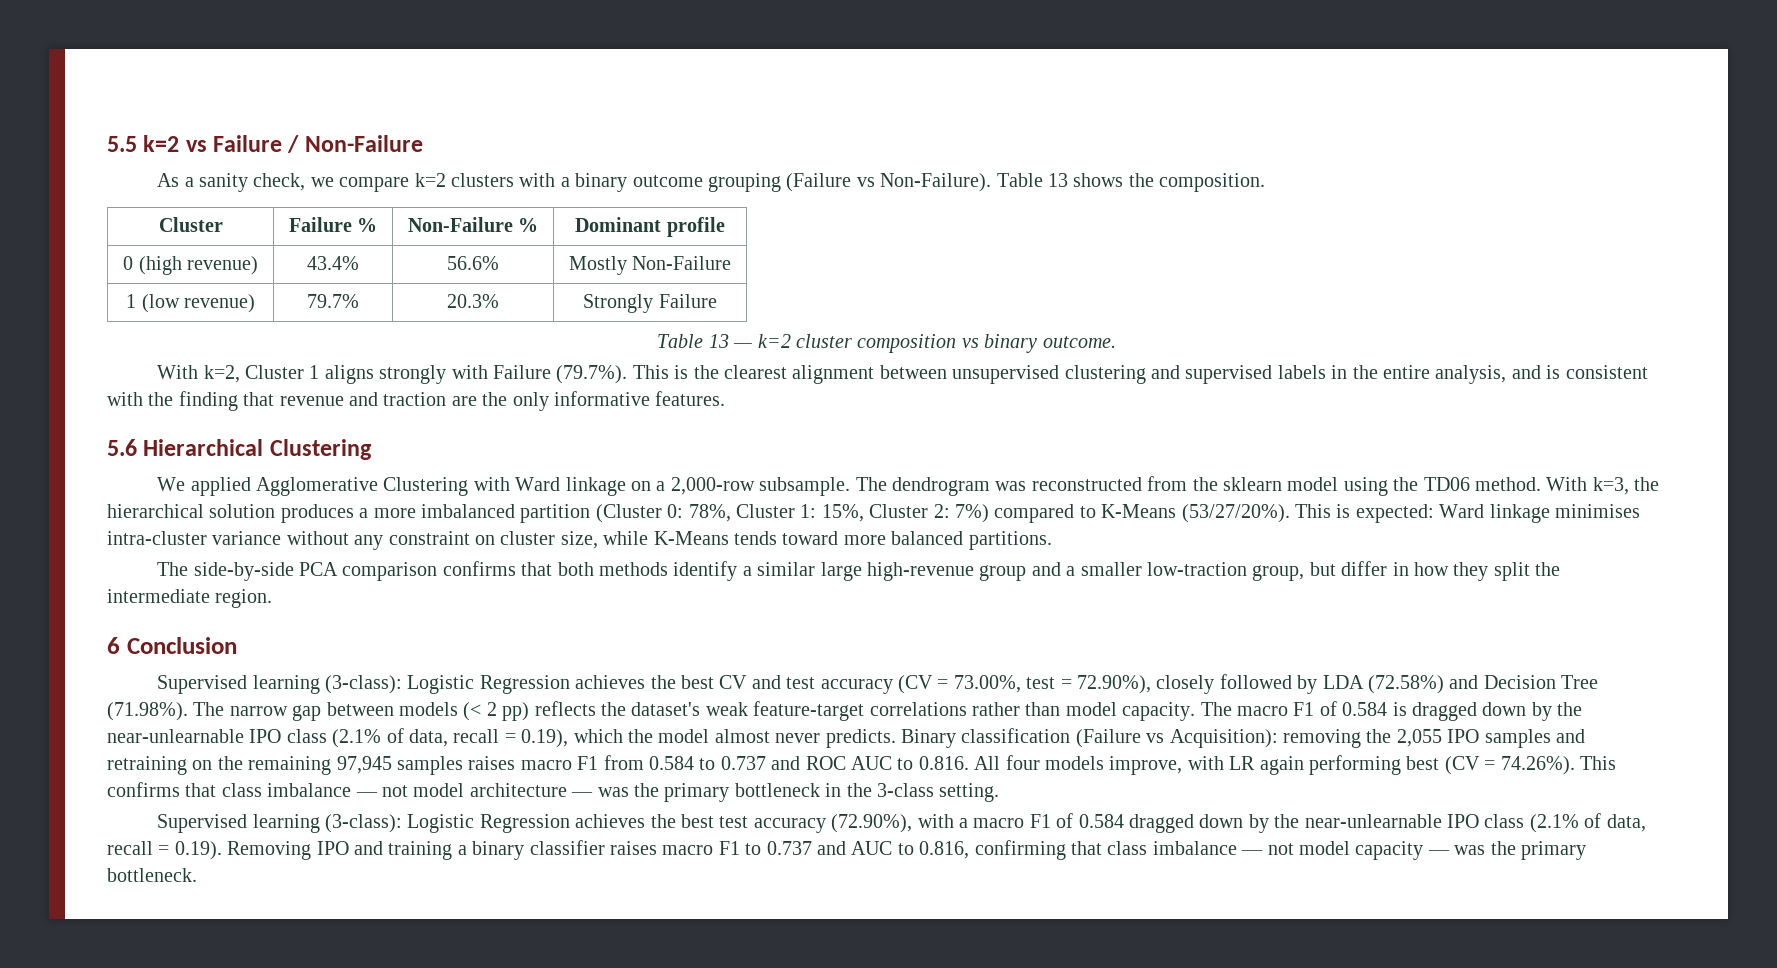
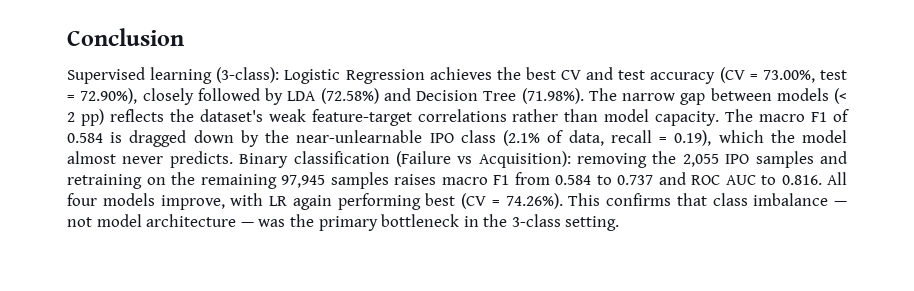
- 5.5 k=2 vs Failure / Non-Failure
- As a sanity check, we compare k=2 clusters with a binary outcome grouping (Failure vs Non-Failure). Table 13 shows the composition.
- Cluster | Failure % | Non-Failure % | Dominant profile
- 0 (high revenue) | 43.4% | 56.6% | Mostly Non-Failure
- 1 (low revenue) | 79.7% | 20.3% | Strongly Failure
- Table 13 — k=2 cluster composition vs binary outcome.
- With k=2, Cluster 1 aligns strongly with Failure (79.7%). This is the clearest alignment between unsupervised clustering and supervised labels in the entire analysis, and is consistent with the finding that revenue and traction are the only informative features.
- 5.6 Hierarchical Clustering
- We applied Agglomerative Clustering with Ward linkage on a 2,000-row subsample. The dendrogram was reconstructed from the sklearn model using the TD06 method. With k=3, the hierarchical solution produces a more imbalanced partition (Cluster 0: 78%, Cluster 1: 15%, Cluster 2: 7%) compared to K-Means (53/27/20%). This is expected: Ward linkage minimises intra-cluster variance without any constraint on cluster size, while K-Means tends toward more balanced partitions.
- The side-by-side PCA comparison confirms that both methods identify a similar large high-revenue group and a smaller low-traction group, but differ in how they split the intermediate region.
- 6 Conclusion
+ Conclusion
- Supervised learning (3-class): Logistic Regression achieves the best test accuracy (72.90%), with a macro F1 of 0.584 dragged down by the near-unlearnable IPO class (2.1% of data, recall = 0.19). Removing IPO and training a binary classifier raises macro F1 to 0.737 and AUC to 0.816, confirming that class imbalance — not model capacity — was the primary bottleneck.

